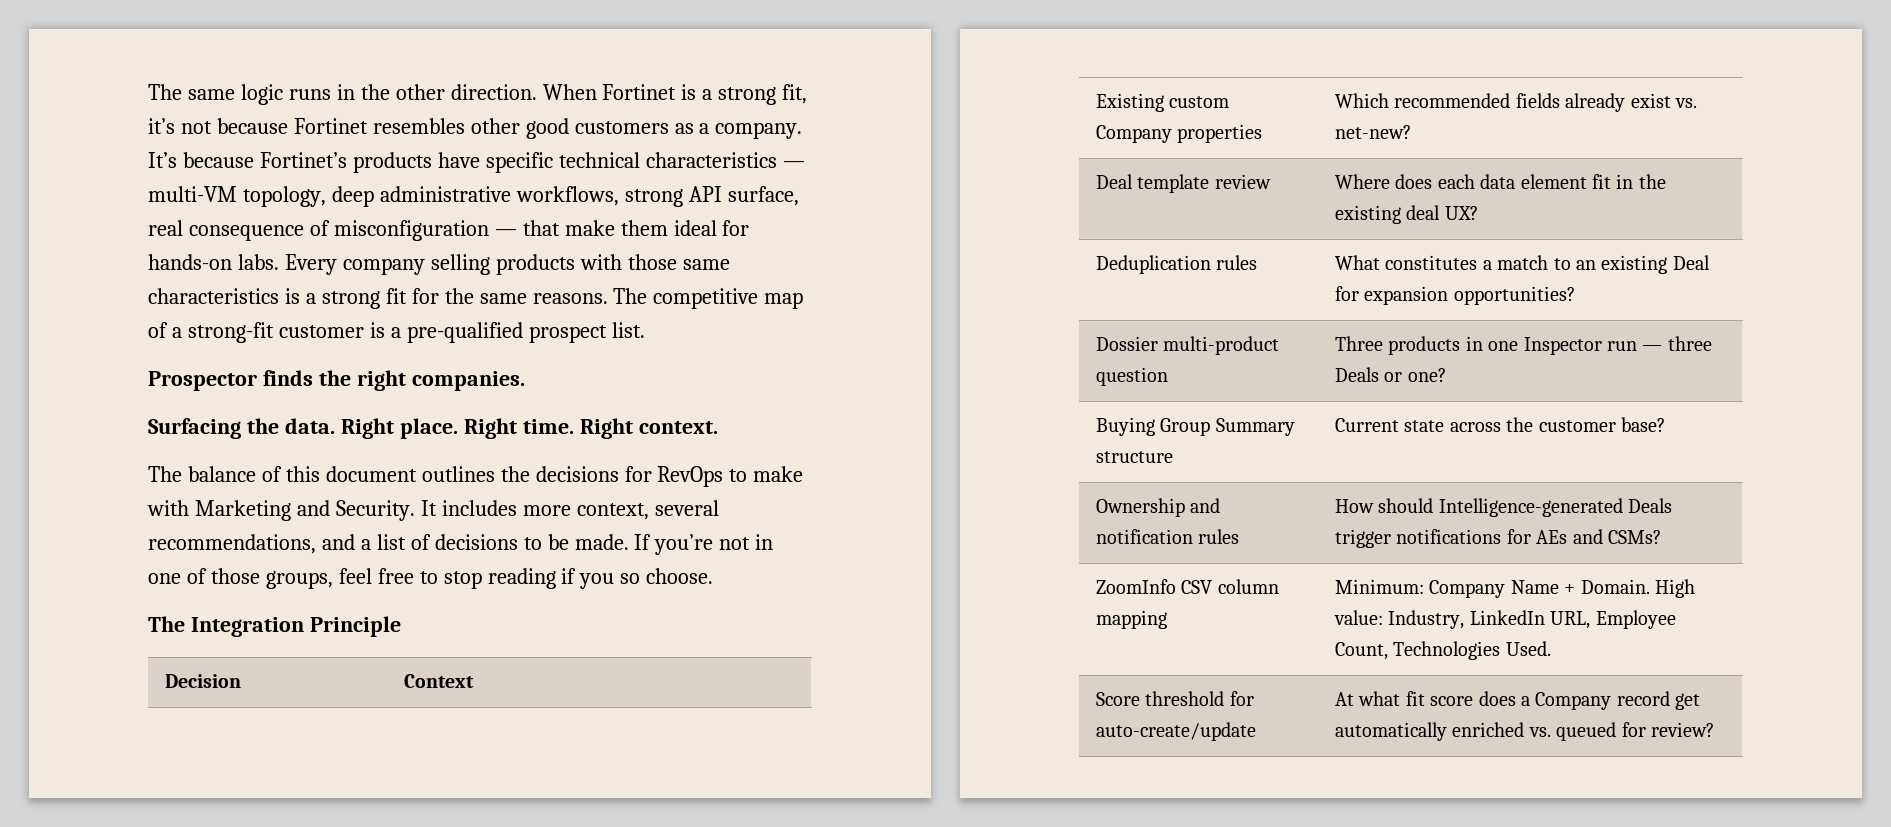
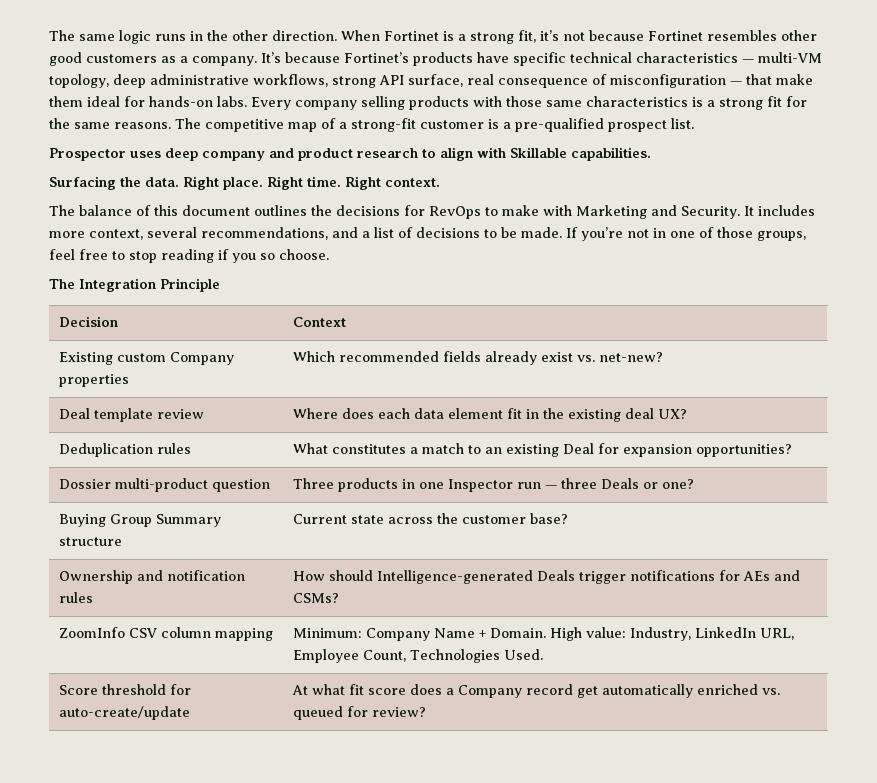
- Prospector finds the right companies.
+ Prospector uses deep company and product research to align with Skillable capabilities.

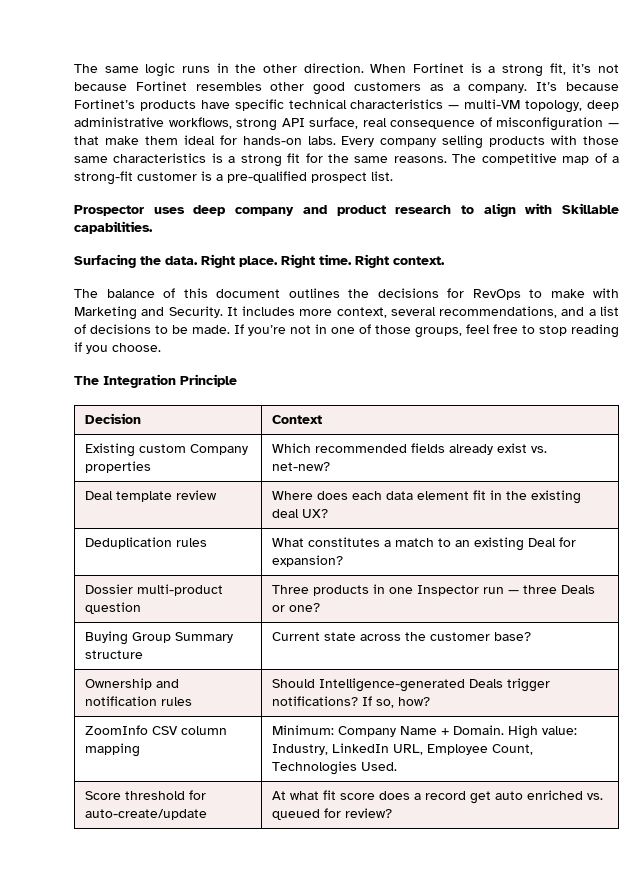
- If you’re not in one of those groups, feel free to stop reading if you so choose.
+ If you’re not in one of those groups, feel free to stop reading if you choose.
- Deduplication rules | What constitutes a match to an existing Deal for expansion opportunities?
+ Deduplication rules | What constitutes a match to an existing Deal for expansion?
- Ownership and notification rules | How should Intelligence-generated Deals trigger notifications for AEs and CSMs?
+ Ownership and notification rules | Should Intelligence-generated Deals trigger notifications? If so, how?
- Score threshold for auto-create/update | At what fit score does a Company record get automatically enriched vs. queued for review?
+ Score threshold for auto-create/update | At what fit score does a record get auto enriched vs. queued for review?

